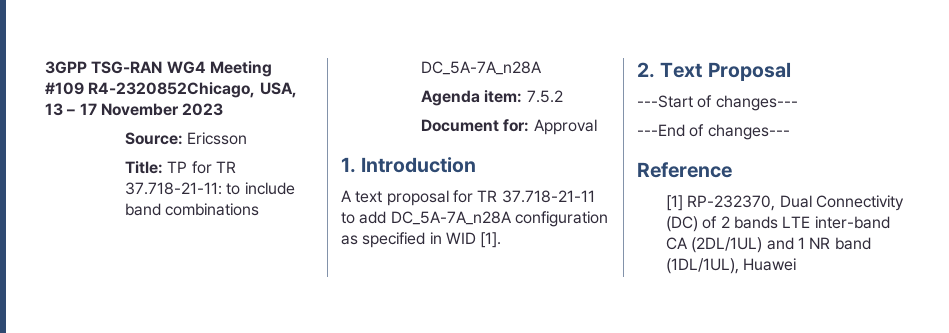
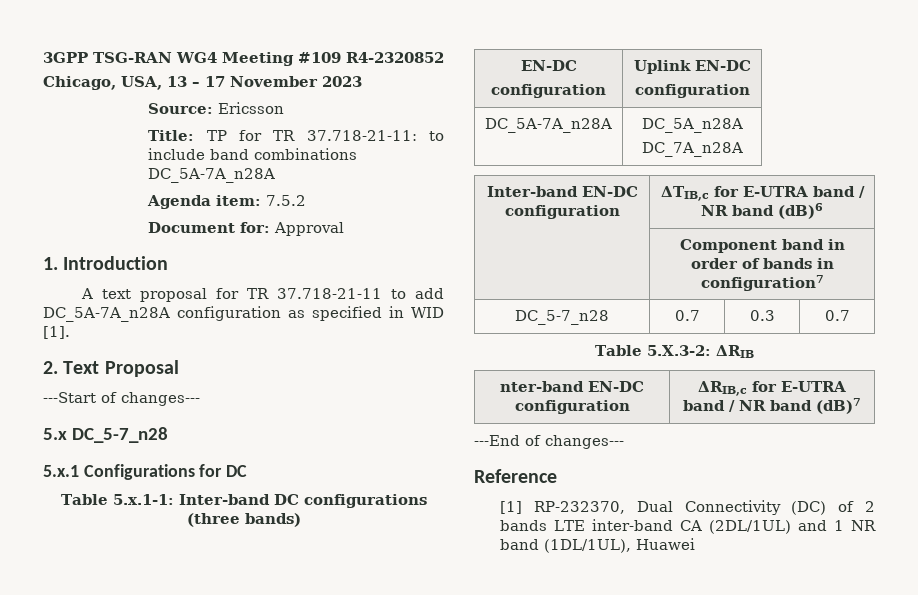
- 3GPP TSG-RAN WG4 Meeting #109 R4-2320852Chicago, USA, 13 – 17 November 2023
+ 3GPP TSG-RAN WG4 Meeting #109 R4-2320852
+ Chicago, USA, 13 – 17 November 2023
+ 5.x DC_5-7_n28
+ 5.x.1 Configurations for DC
+ Table 5.x.1-1: Inter-band DC configurations (three bands)
+ EN-DC
+ configuration | Uplink EN-DC
+ configuration
+ DC_5A-7A_n28A | DC_5A_n28A
+ DC_7A_n28A
+ Inter-band EN-DC configuration | ΔTIB,c for E-UTRA band / NR band (dB)6
+ | Component band in order of bands in configuration7
+ DC_5-7_n28 | 0.7 | 0.3 | 0.7
+ Table 5.X.3-2: ΔRIB
+ nter-band EN-DC configuration | ΔRIB,c for E-UTRA band / NR band (dB)7

